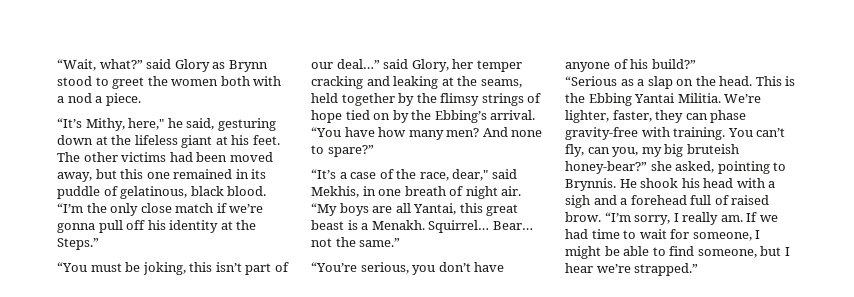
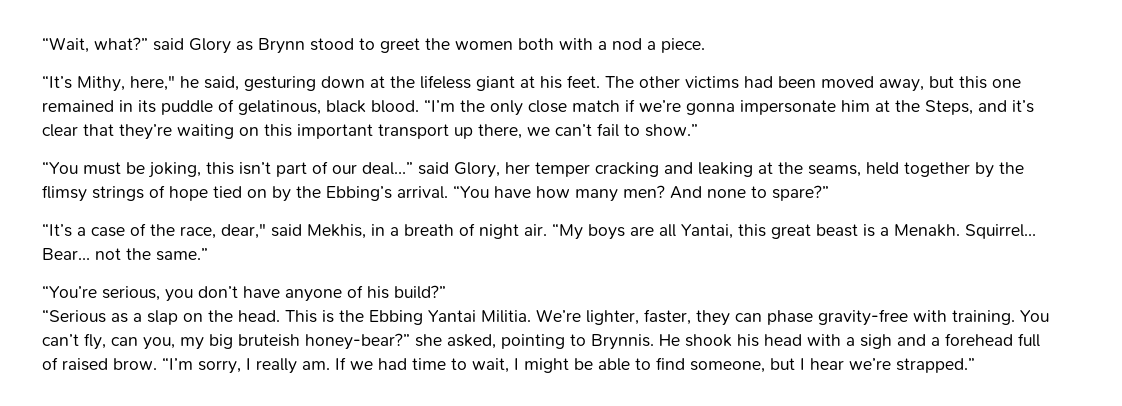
- “I’m the only close match if we’re gonna pull off his identity at the Steps.”
+ “I’m the only close match if we’re gonna impersonate him at the Steps, and it’s clear that they’re waiting on this important transport up there, we can’t fail to show.”
- “It’s a case of the race, dear," said Mekhis, in one breath of night air.
+ “It’s a case of the race, dear," said Mekhis, in a breath of night air.
- If we had time to wait for someone, I might be able to find someone, but I hear we’re strapped.”
+ If we had time to wait, I might be able to find someone, but I hear we’re strapped.”

